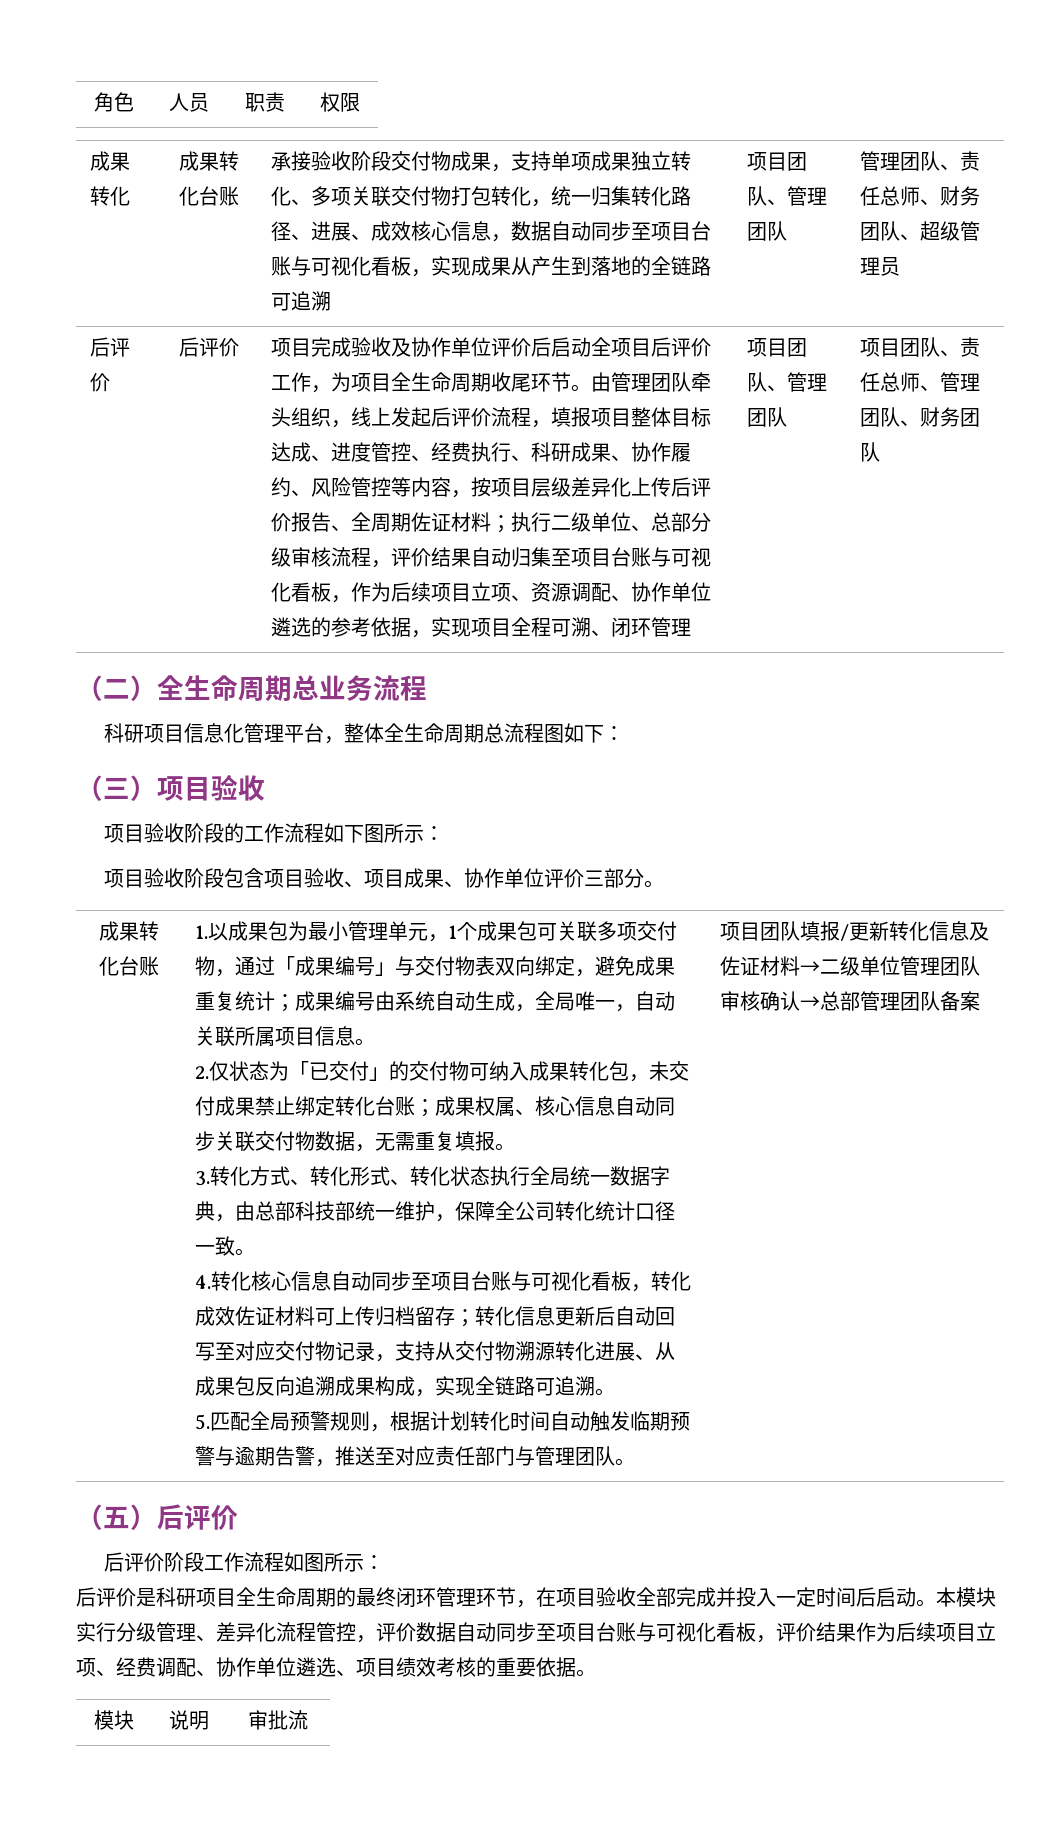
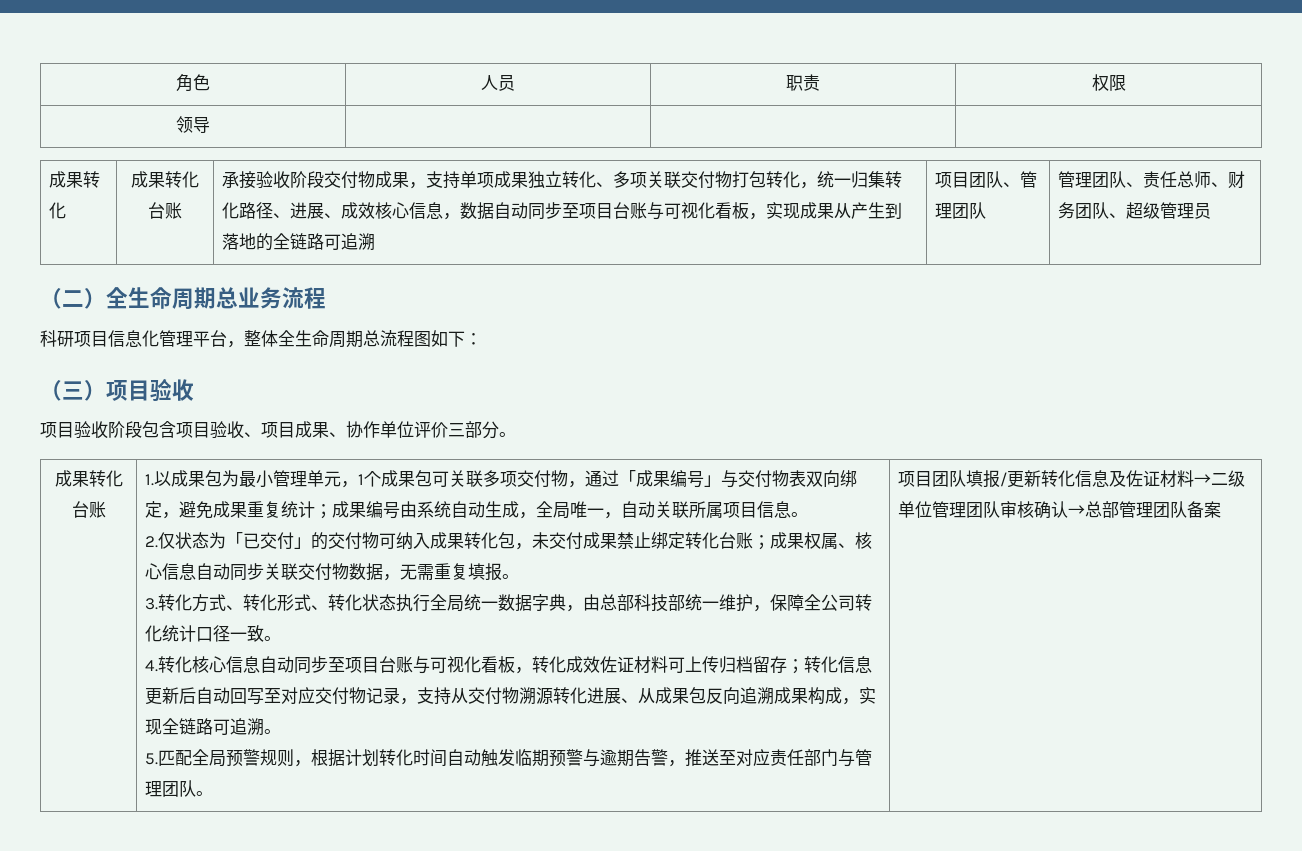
+ 领导 | | |
- 后评价 | 后评价 | 项目完成验收及协作单位评价后启动全项目后评价工作，为项目全生命周期收尾环节。由管理团队牵头组织，线上发起后评价流程，填报项目整体目标达成、进度管控、经费执行、科研成果、协作履约、风险管控等内容，按项目层级差异化上传后评价报告、全周期佐证材料；执行二级单位、总部分级审核流程，评价结果自动归集至项目台账与可视化看板，作为后续项目立项、资源调配、协作单位遴选的参考依据，实现项目全程可溯、闭环管理 | 项目团队、管理团队 | 项目团队、责任总师、管理团队、财务团队
- 项目验收阶段的工作流程如下图所示：
- （五）后评价
- 后评价阶段工作流程如图所示：
- 后评价是科研项目全生命周期的最终闭环管理环节，在项目验收全部完成并投入一定时间后启动。本模块实行分级管理、差异化流程管控，评价数据自动同步至项目台账与可视化看板，评价结果作为后续项目立项、经费调配、协作单位遴选、项目绩效考核的重要依据。
- 模块 | 说明 | 审批流

